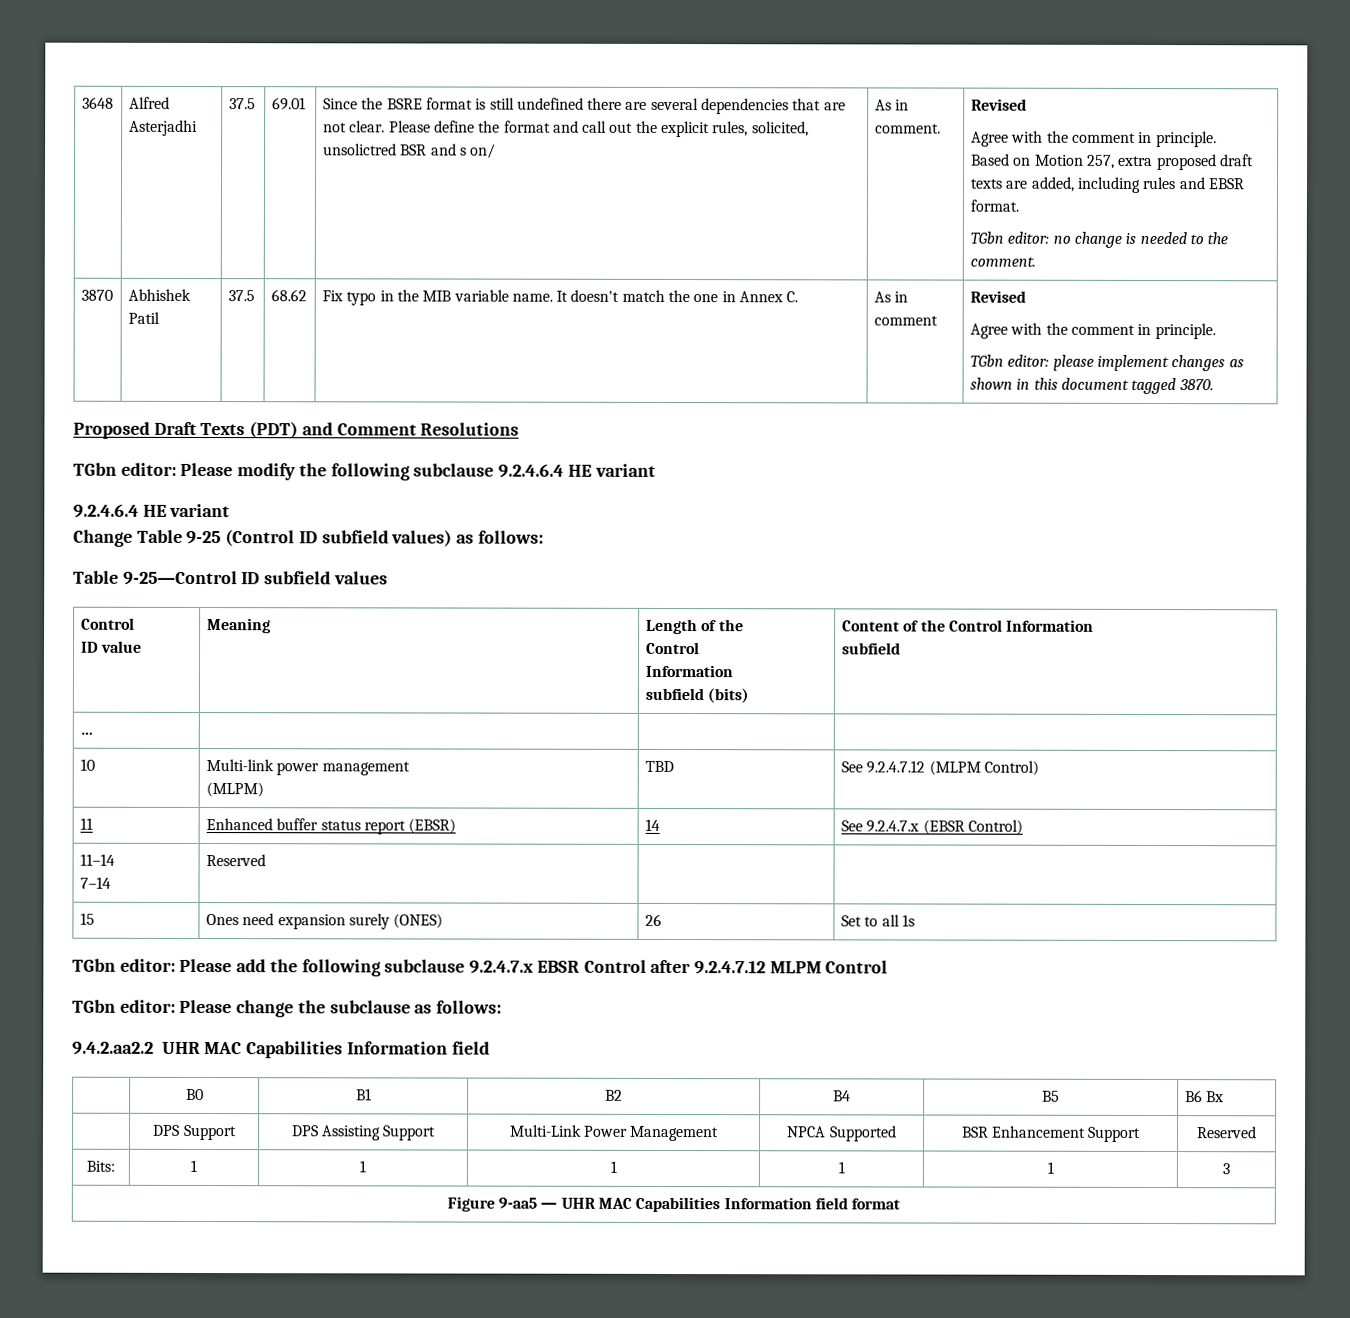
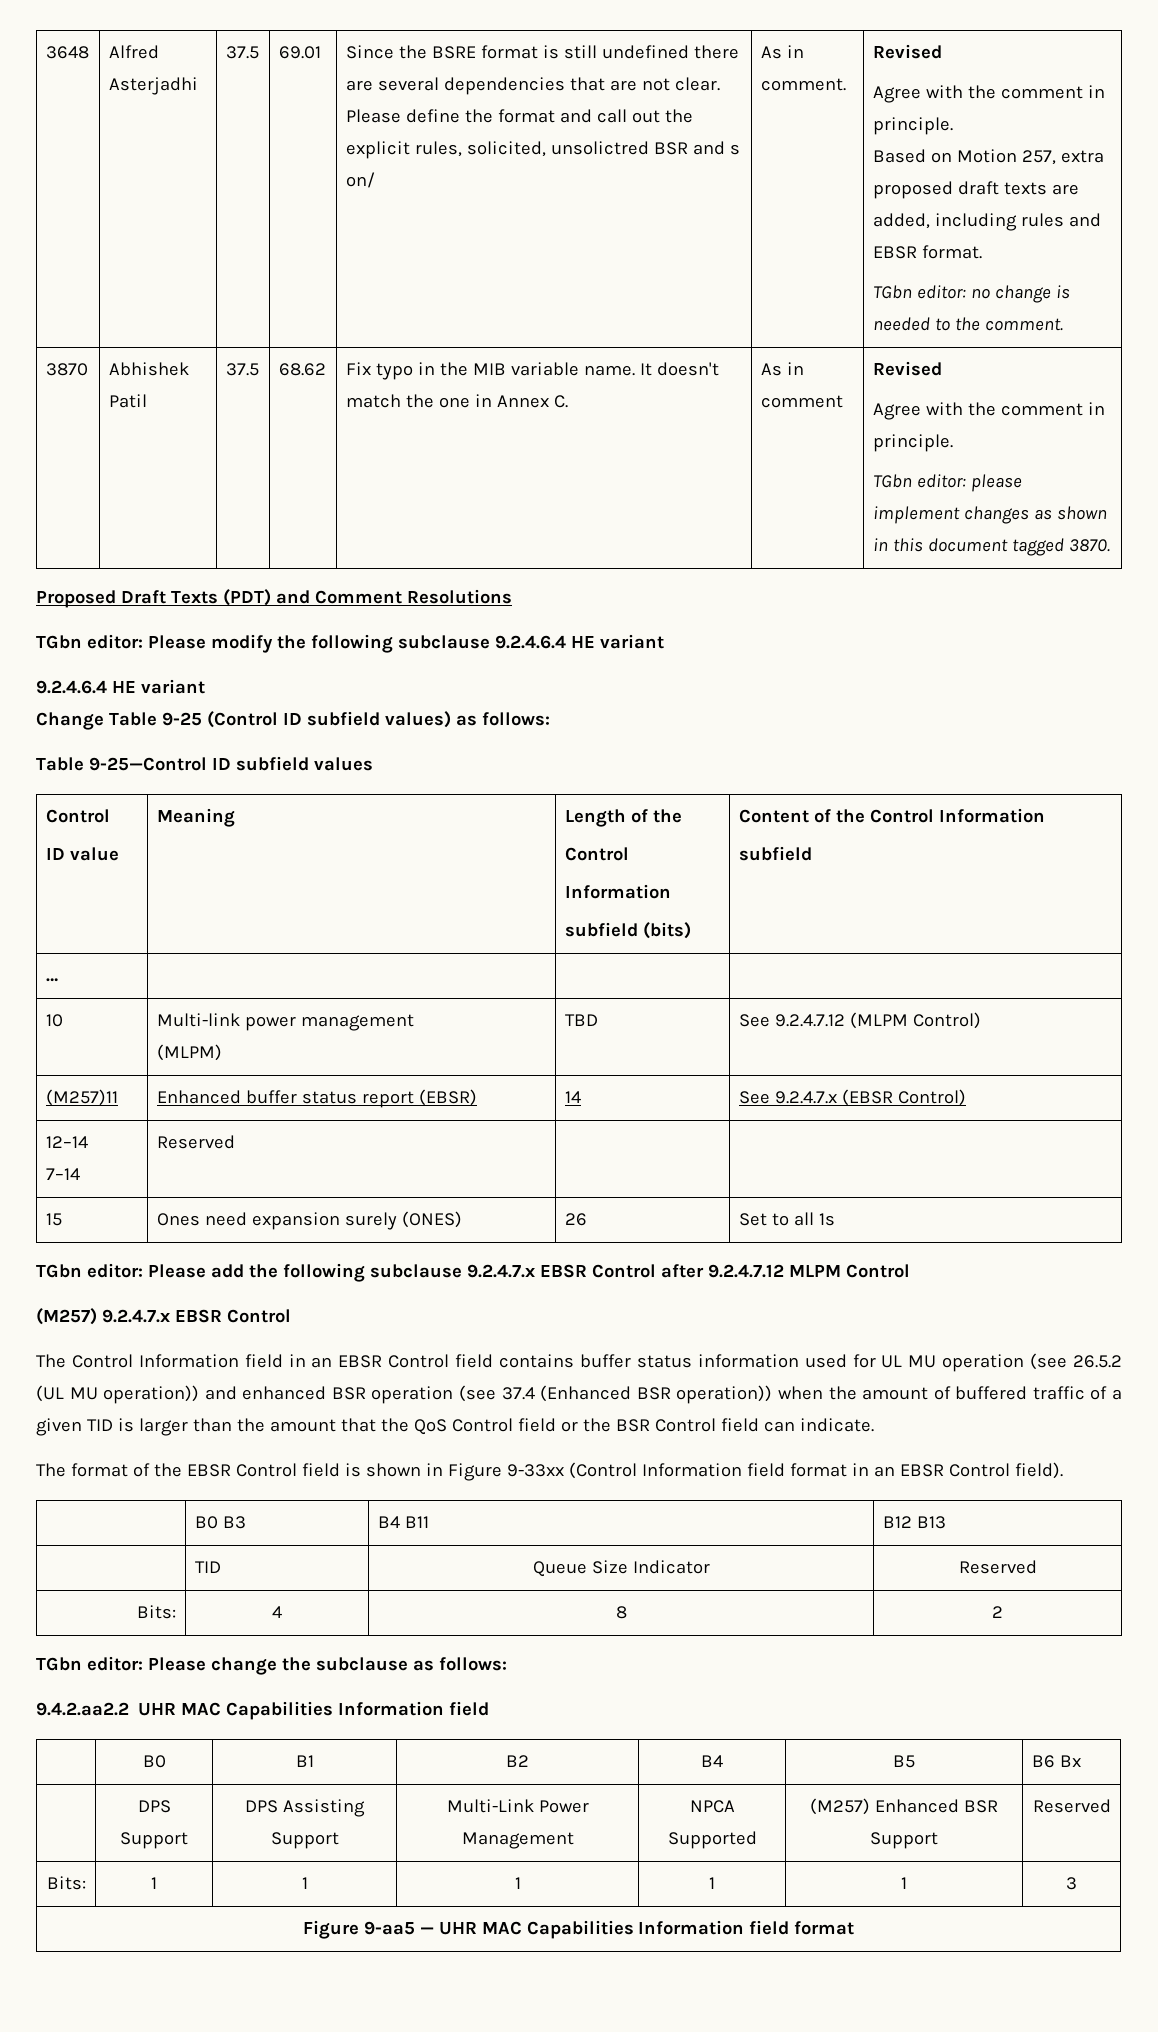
- 11 | Enhanced buffer status report (EBSR) | 14 | See 9.2.4.7.x (EBSR Control)
+ (M257)11 | Enhanced buffer status report (EBSR) | 14 | See 9.2.4.7.x (EBSR Control)
- 11–14
+ 12–14
+ (M257) 9.2.4.7.x EBSR Control
+ The Control Information field in an EBSR Control field contains buffer status information used for UL MU operation (see 26.5.2 (UL MU operation)) and enhanced BSR operation (see 37.4 (Enhanced BSR operation)) when the amount of buffered traffic of a given TID is larger than the amount that the QoS Control field or the BSR Control field can indicate.
+ The format of the EBSR Control field is shown in Figure 9-33xx (Control Information field format in an EBSR Control field).
+ | B0 B3 | B4 B11 | B12 B13
+ | TID | Queue Size Indicator | Reserved
+ Bits: | 4 | 8 | 2
- | DPS Support | DPS Assisting Support | Multi-Link Power Management | NPCA Supported | BSR Enhancement Support | Reserved
+ | DPS Support | DPS Assisting Support | Multi-Link Power Management | NPCA Supported | (M257) Enhanced BSR Support | Reserved

